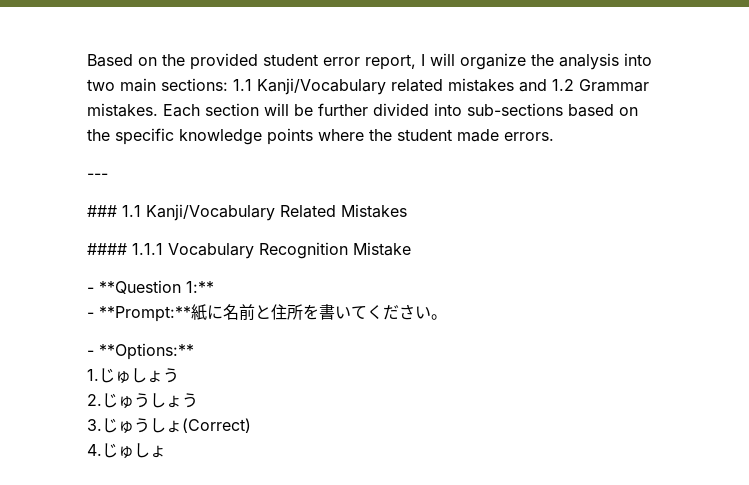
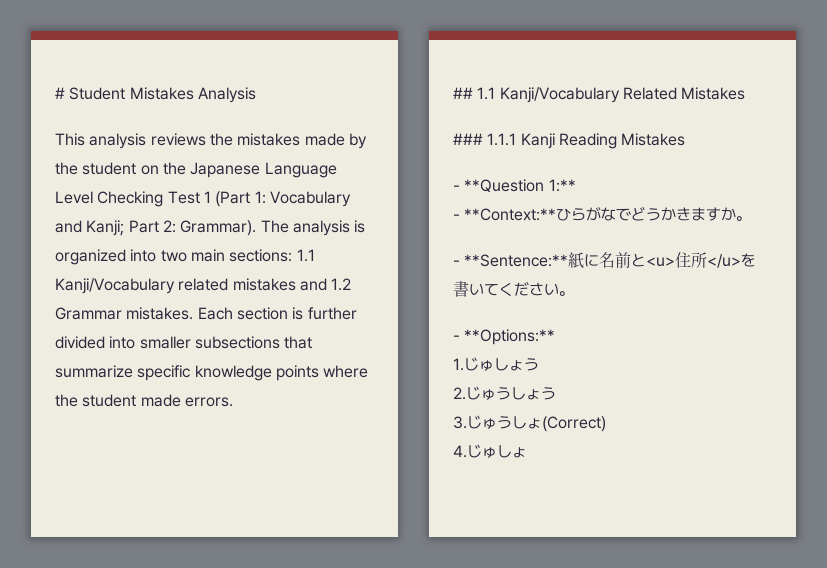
- Based on the provided student error report, I will organize the analysis into two main sections: 1.1 Kanji/Vocabulary related mistakes and 1.2 Grammar mistakes.
+ # Student Mistakes Analysis
+ This analysis reviews the mistakes made by the student on the Japanese Language Level Checking Test 1 (Part 1: Vocabulary and Kanji; Part 2: Grammar). The analysis is organized into two main sections: 1.1 Kanji/Vocabulary related mistakes and 1.2 Grammar mistakes.
- Each section will be further divided into sub-sections based on the specific knowledge points where the student made errors.
+ Each section is further divided into smaller subsections that summarize specific knowledge points where the student made errors.
- ---
- ### 1.1 Kanji/Vocabulary Related Mistakes
+ ## 1.1 Kanji/Vocabulary Related Mistakes
- #### 1.1.1 Vocabulary Recognition Mistake
+ ### 1.1.1 Kanji Reading Mistakes
- - **Prompt:**紙に名前と住所を書いてください。
+ - **Context:**ひらがなでどうかきますか。
+ - **Sentence:**紙に名前と<u>住所</u>を書いてください。

